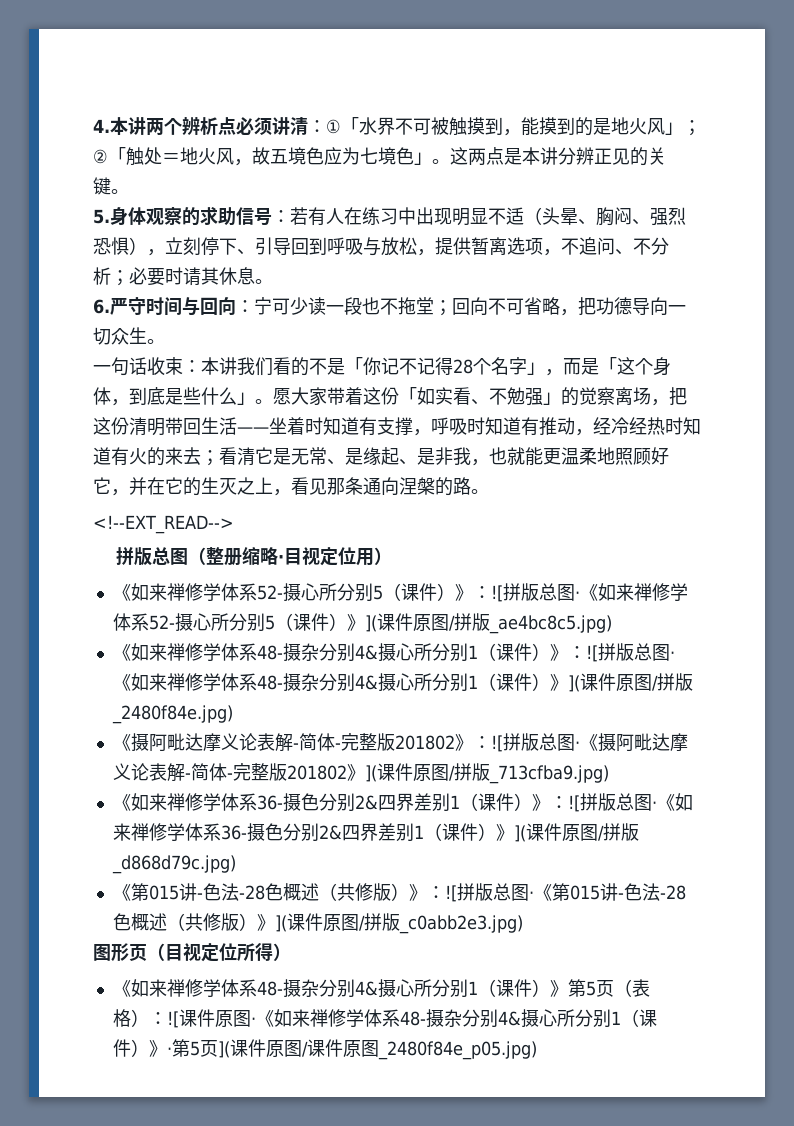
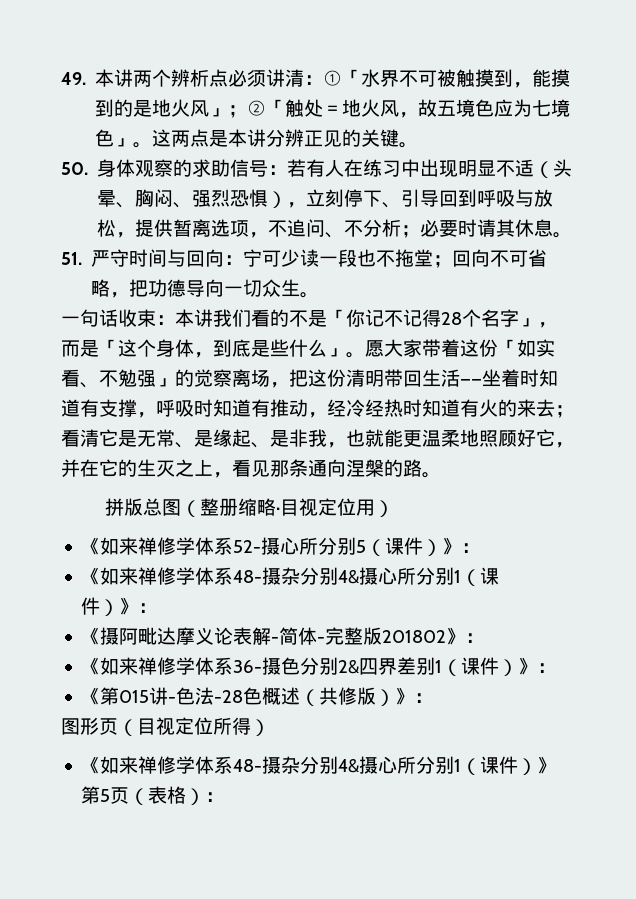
- 4.本讲两个辨析点必须讲清：①「水界不可被触摸到，能摸到的是地火风」；②「触处＝地火风，故五境色应为七境色」。
+ 49.本讲两个辨析点必须讲清：①「水界不可被触摸到，能摸到的是地火风」；②「触处＝地火风，故五境色应为七境色」。
- 5.身体观察的求助信号：若有人在练习中出现明显不适（头晕、胸闷、强烈恐惧），立刻停下、引导回到呼吸与放松，提供暂离选项，不追问、不分析；必要时请其休息。
+ 50.身体观察的求助信号：若有人在练习中出现明显不适（头晕、胸闷、强烈恐惧），立刻停下、引导回到呼吸与放松，提供暂离选项，不追问、不分析；必要时请其休息。
- 6.严守时间与回向：宁可少读一段也不拖堂；回向不可省略，把功德导向一切众生。
+ 51.严守时间与回向：宁可少读一段也不拖堂；回向不可省略，把功德导向一切众生。
- <!--EXT_READ-->
- 《如来禅修学体系52-摄心所分别5（课件）》：![拼版总图·《如来禅修学体系52-摄心所分别5（课件）》](课件原图/拼版_ae4bc8c5.jpg)
+ 《如来禅修学体系52-摄心所分别5（课件）》：
- 《如来禅修学体系48-摄杂分别4&摄心所分别1（课件）》：![拼版总图·《如来禅修学体系48-摄杂分别4&摄心所分别1（课件）》](课件原图/拼版_2480f84e.jpg)
+ 《如来禅修学体系48-摄杂分别4&摄心所分别1（课件）》：
- 《摄阿毗达摩义论表解-简体-完整版201802》：![拼版总图·《摄阿毗达摩义论表解-简体-完整版201802》](课件原图/拼版_713cfba9.jpg)
+ 《摄阿毗达摩义论表解-简体-完整版201802》：
- 《如来禅修学体系36-摄色分别2&四界差别1（课件）》：![拼版总图·《如来禅修学体系36-摄色分别2&四界差别1（课件）》](课件原图/拼版_d868d79c.jpg)
+ 《如来禅修学体系36-摄色分别2&四界差别1（课件）》：
- 《第015讲-色法-28色概述（共修版）》：![拼版总图·《第015讲-色法-28色概述（共修版）》](课件原图/拼版_c0abb2e3.jpg)
+ 《第015讲-色法-28色概述（共修版）》：
- 《如来禅修学体系48-摄杂分别4&摄心所分别1（课件）》第5页（表格）：![课件原图·《如来禅修学体系48-摄杂分别4&摄心所分别1（课件）》·第5页](课件原图/课件原图_2480f84e_p05.jpg)
+ 《如来禅修学体系48-摄杂分别4&摄心所分别1（课件）》第5页（表格）：

